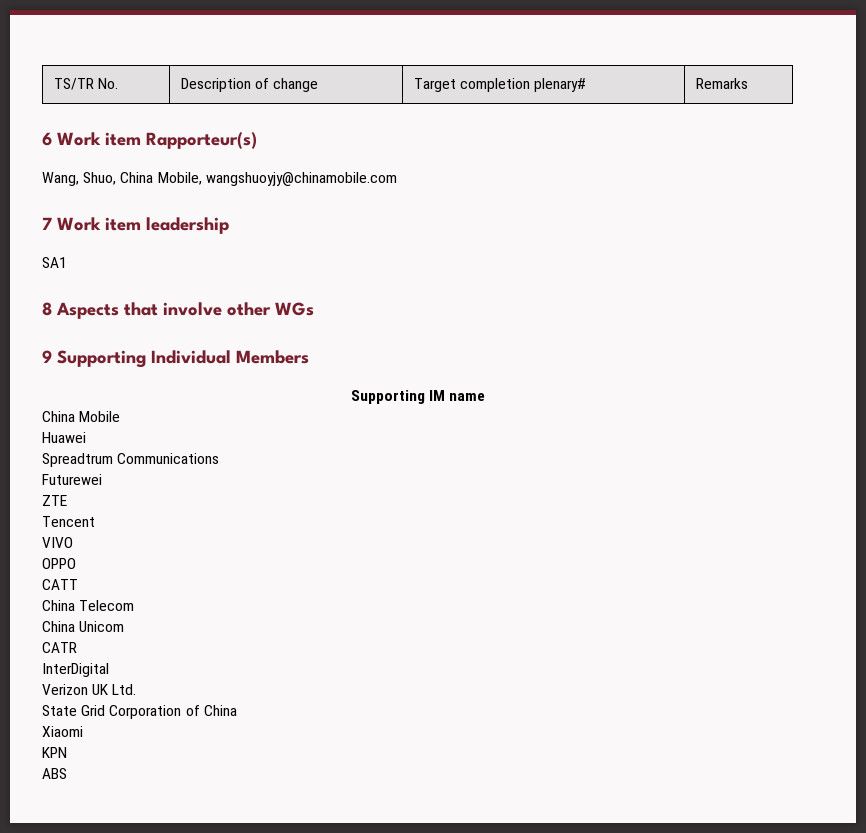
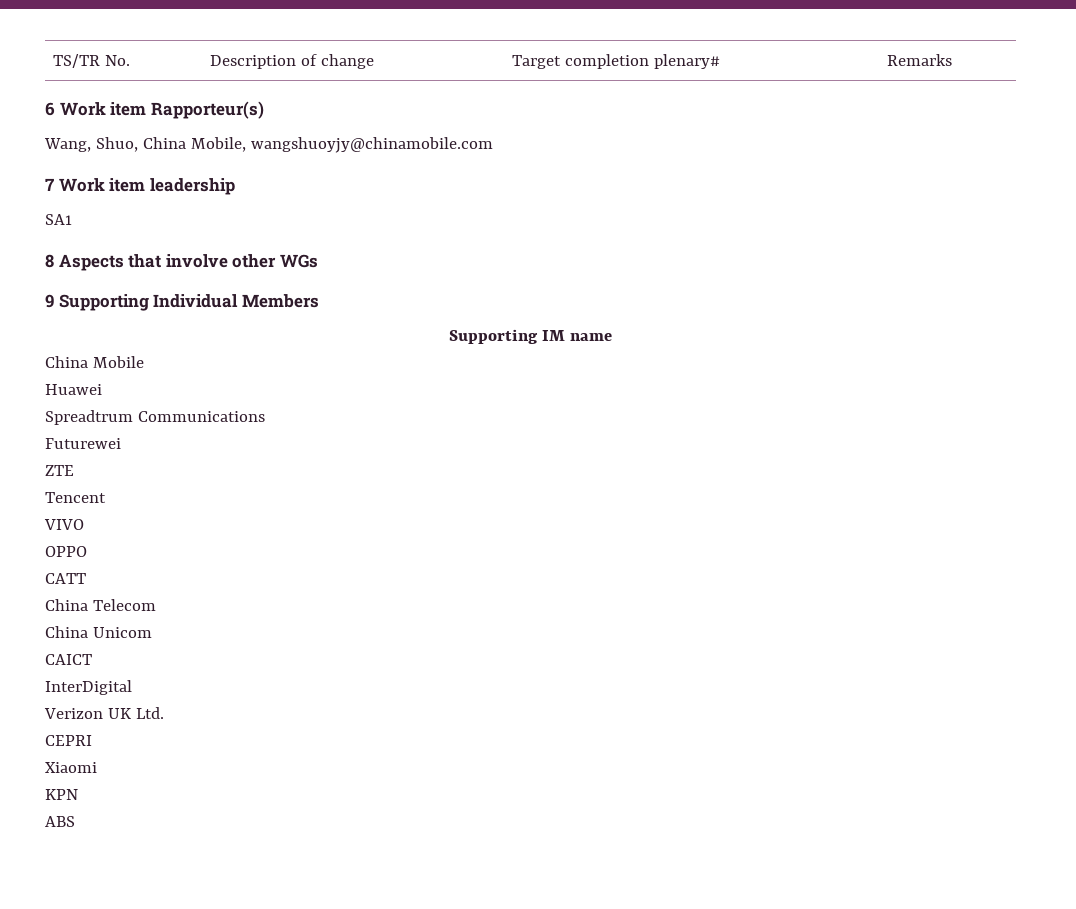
- CATR
+ CAICT
- State Grid Corporation of China
+ CEPRI

